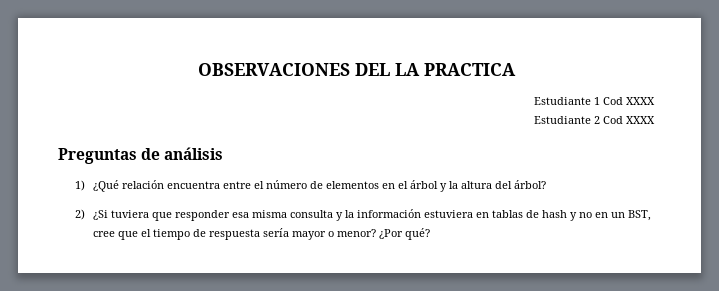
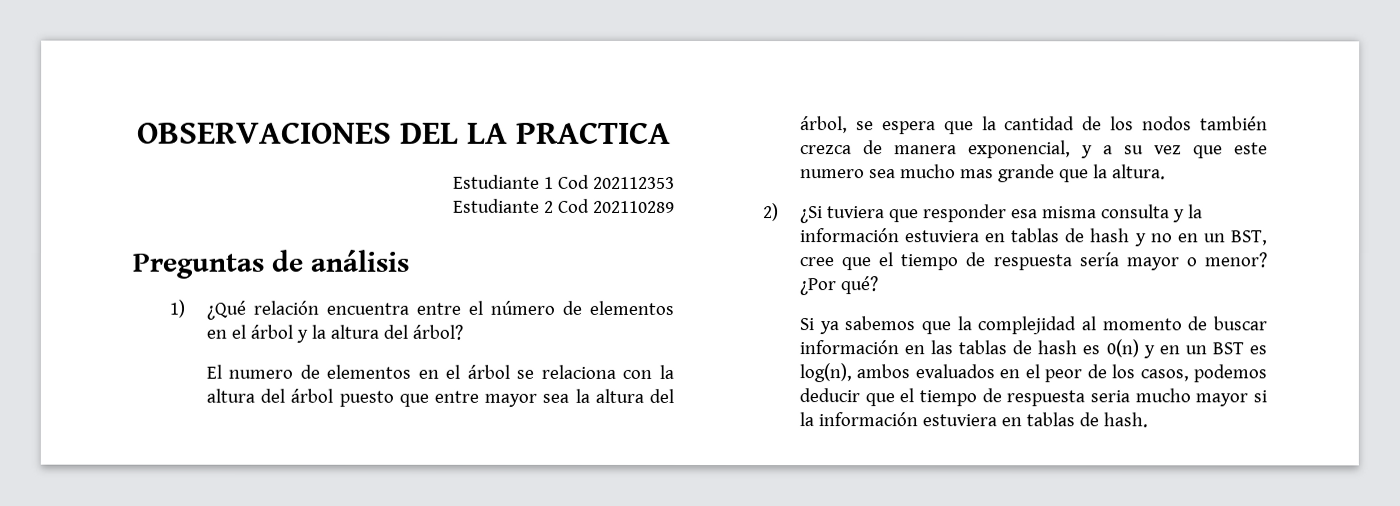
- Estudiante 1 Cod XXXX
+ Estudiante 1 Cod 202112353
- Estudiante 2 Cod XXXX
+ Estudiante 2 Cod 202110289
+ El numero de elementos en el árbol se relaciona con la altura del árbol puesto que entre mayor sea la altura del árbol, se espera que la cantidad de los nodos también crezca de manera exponencial, y a su vez que este numero sea mucho mas grande que la altura.
+ Si ya sabemos que la complejidad al momento de buscar información en las tablas de hash es 0(n) y en un BST es log(n), ambos evaluados en el peor de los casos, podemos deducir que el tiempo de respuesta seria mucho mayor si la información estuviera en tablas de hash.

